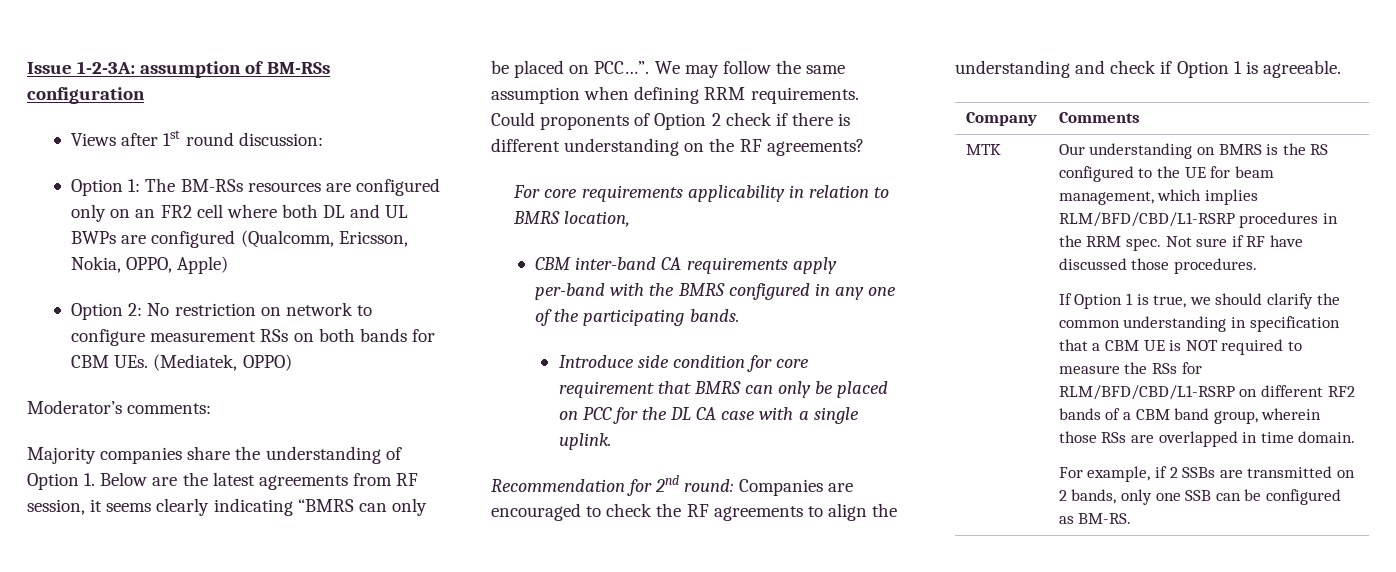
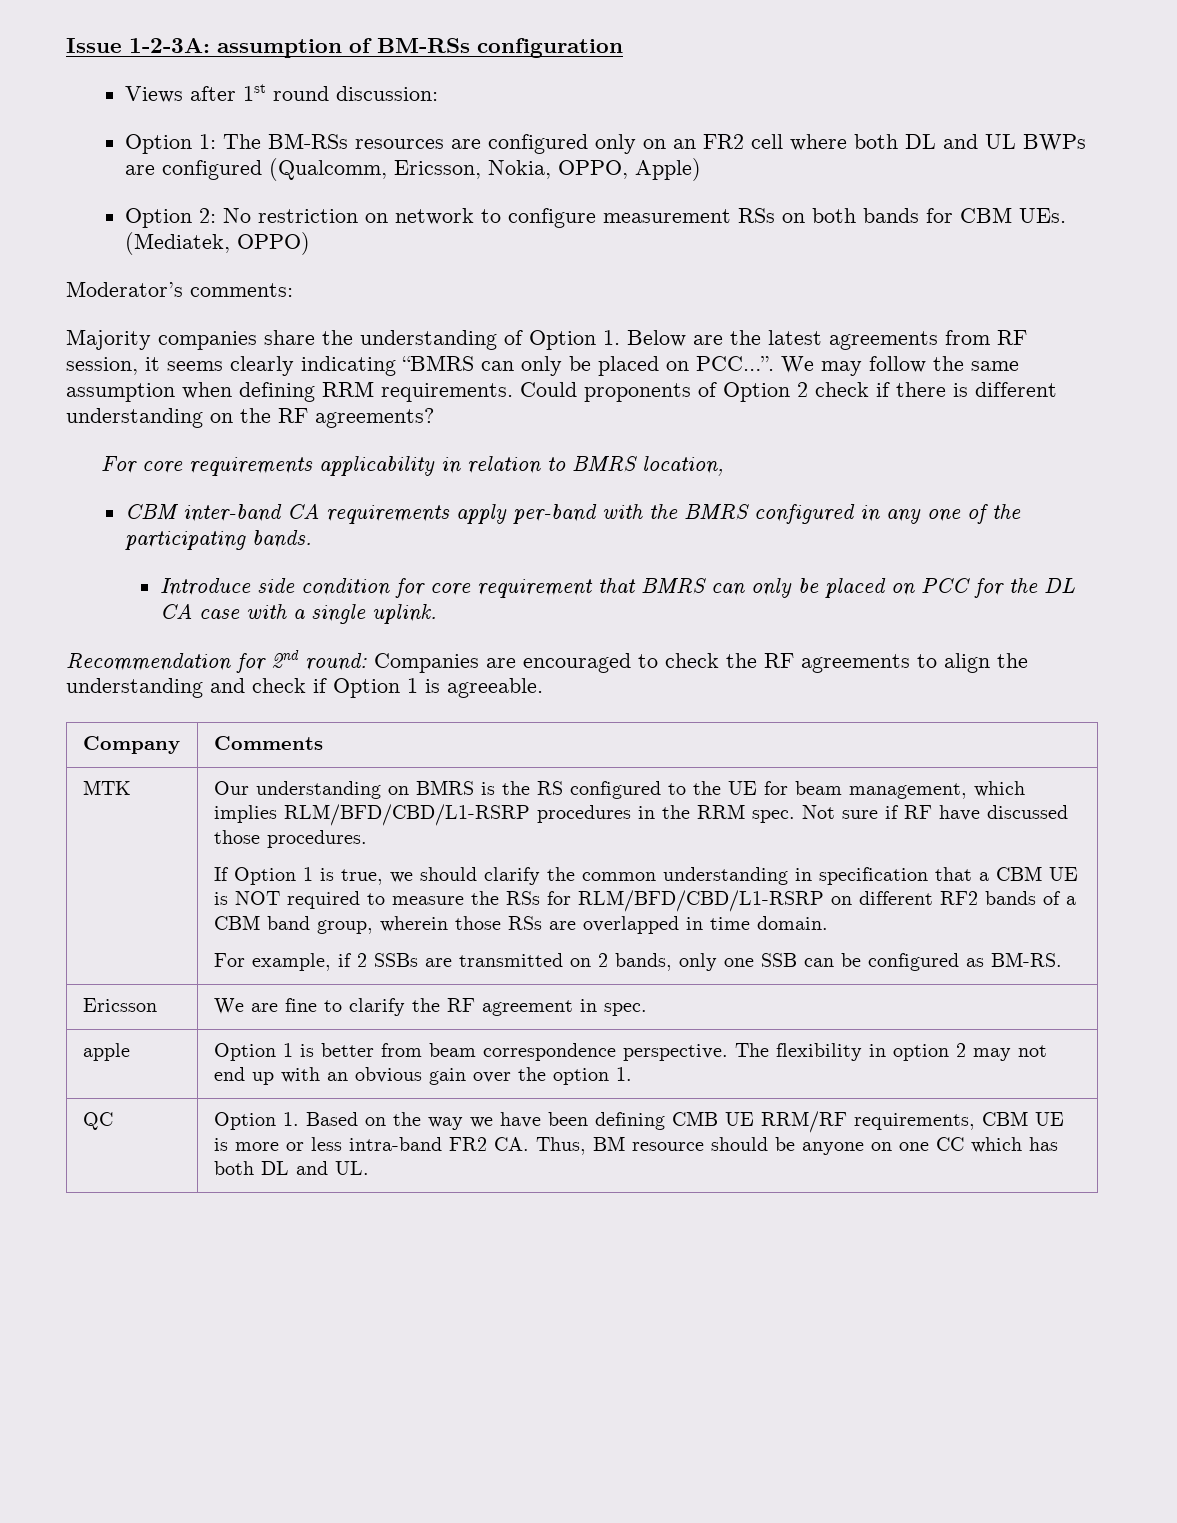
+ Ericsson | We are fine to clarify the RF agreement in spec.
+ apple | Option 1 is better from beam correspondence perspective. The flexibility in option 2 may not end up with an obvious gain over the option 1.
+ QC | Option 1. Based on the way we have been defining CMB UE RRM/RF requirements, CBM UE is more or less intra-band FR2 CA. Thus, BM resource should be anyone on one CC which has both DL and UL.

